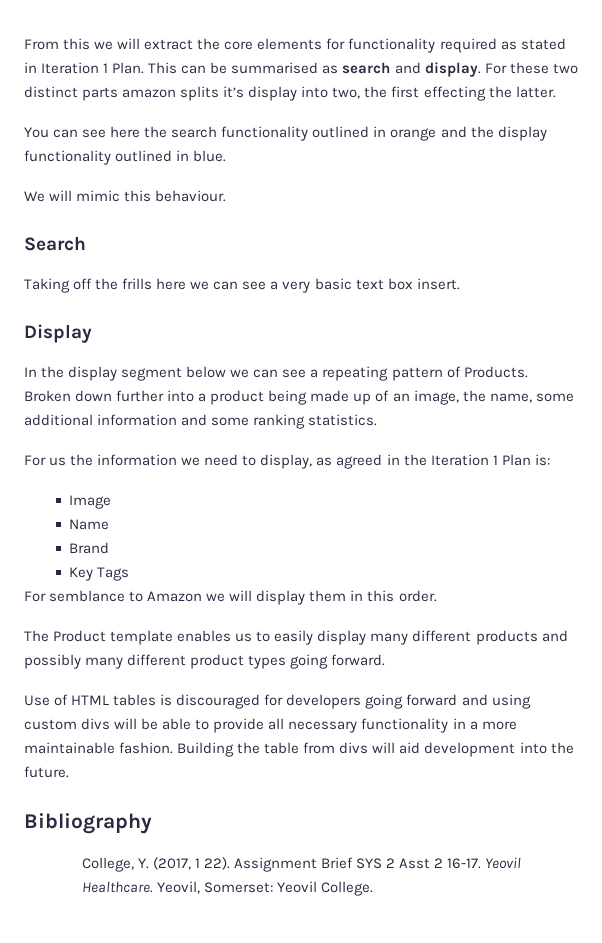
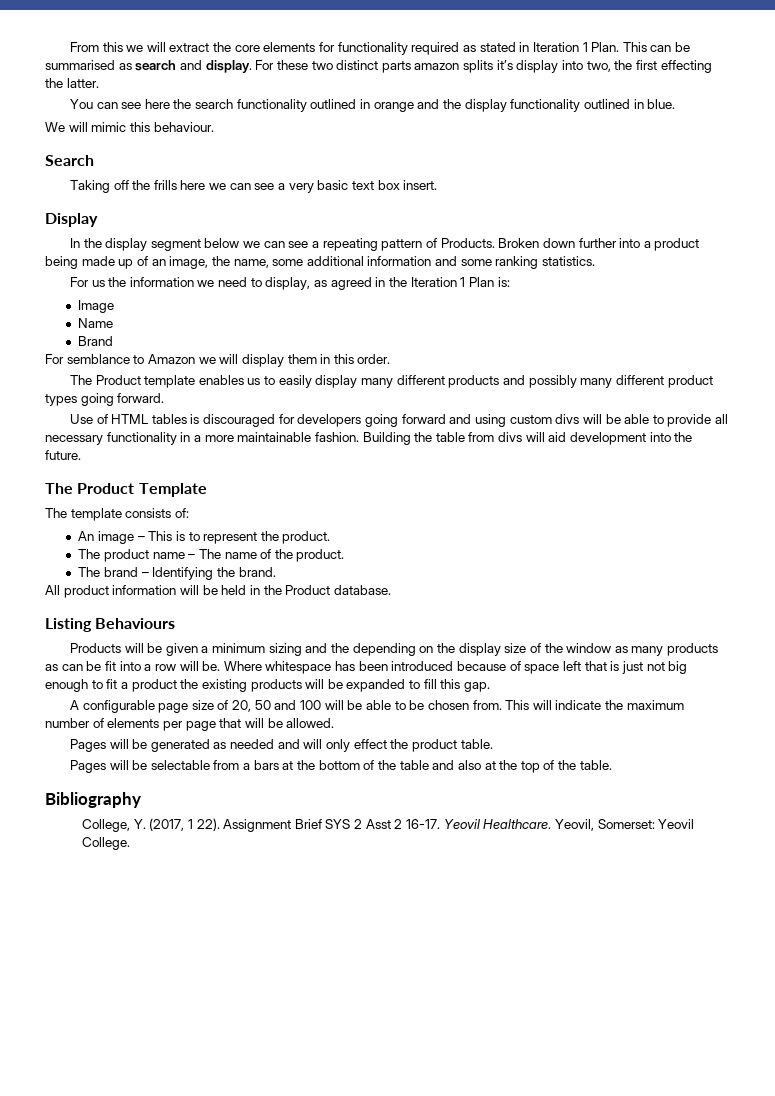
- Key Tags
+ The Product Template
+ The template consists of:
+ An image – This is to represent the product.
+ The product name – The name of the product.
+ The brand – Identifying the brand.
+ All product information will be held in the Product database.
+ Listing Behaviours
+ Products will be given a minimum sizing and the depending on the display size of the window as many products as can be fit into a row will be. Where whitespace has been introduced because of space left that is just not big enough to fit a product the existing products will be expanded to fill this gap.
+ A configurable page size of 20, 50 and 100 will be able to be chosen from. This will indicate the maximum number of elements per page that will be allowed.
+ Pages will be generated as needed and will only effect the product table.
+ Pages will be selectable from a bars at the bottom of the table and also at the top of the table.

